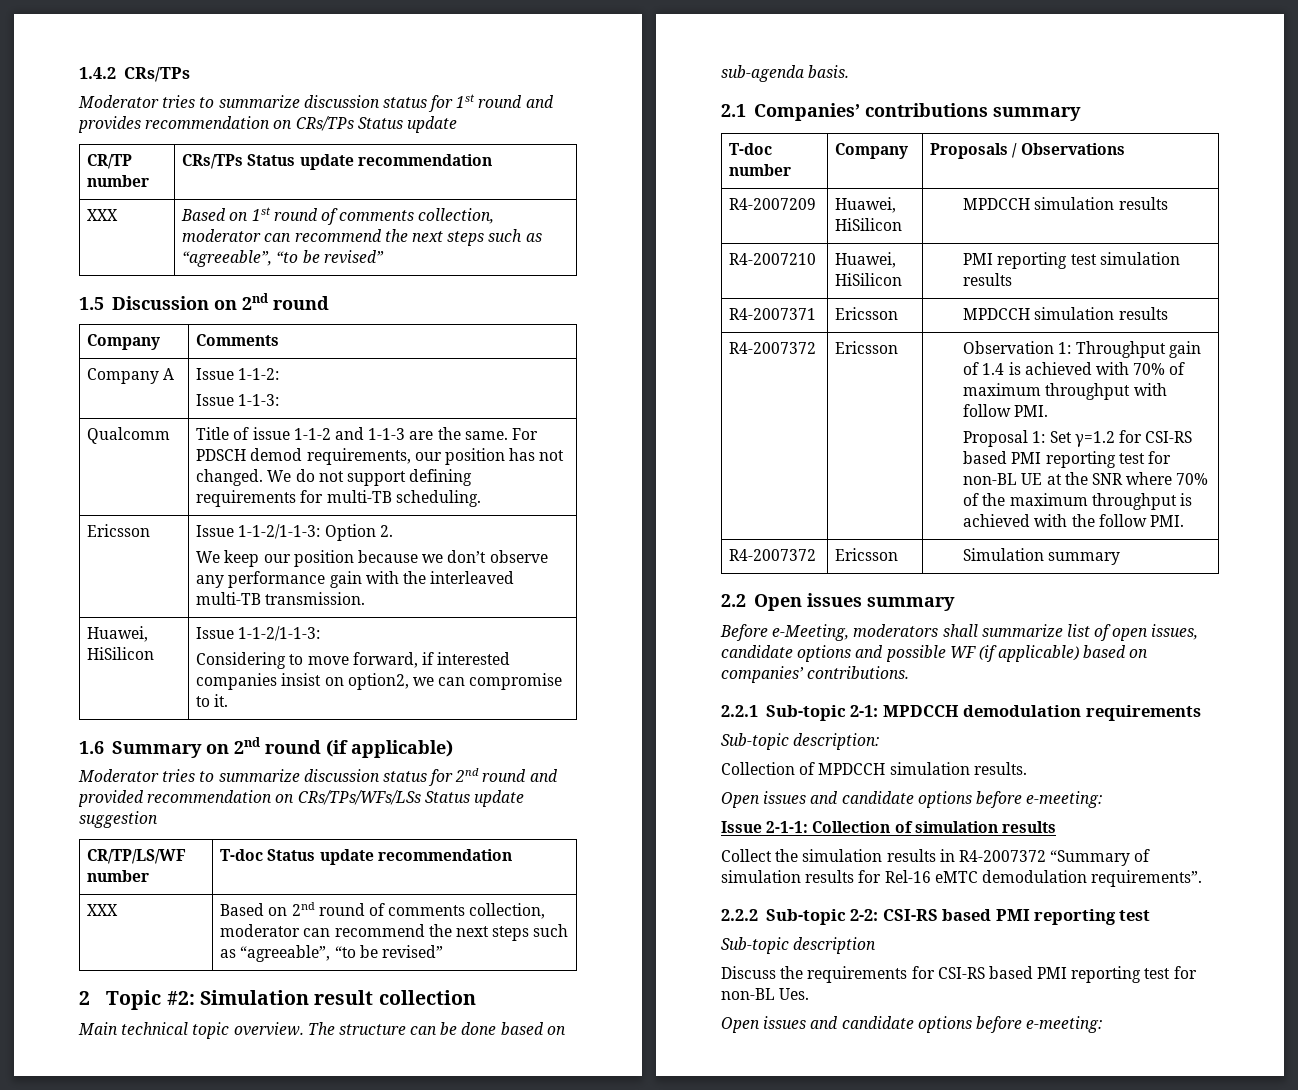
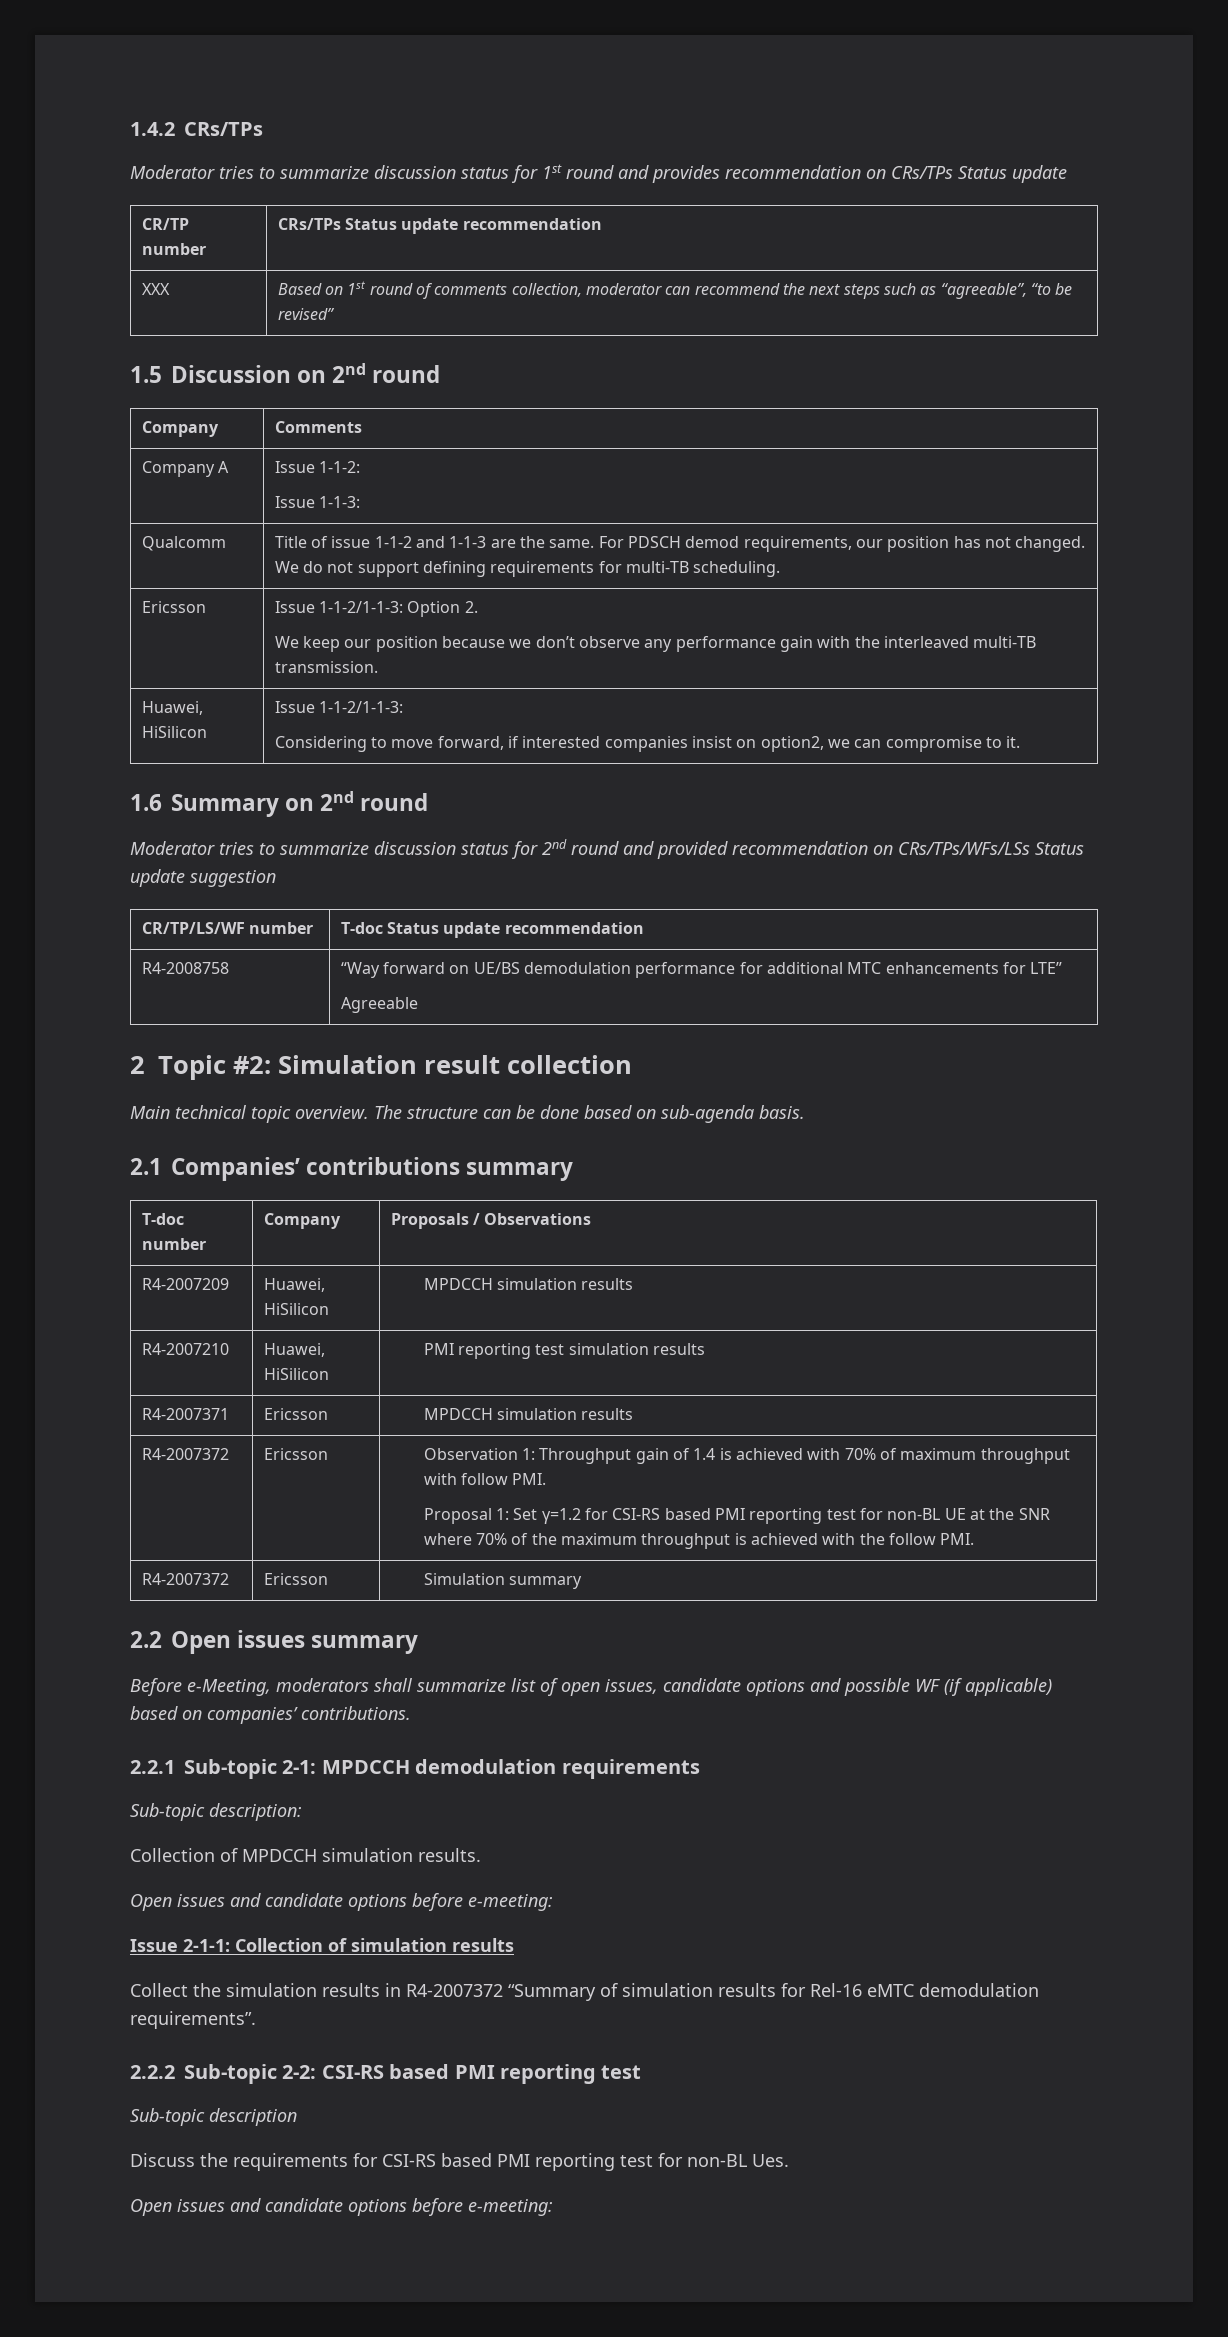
- 1.6 Summary on 2nd round (if applicable)
+ 1.6 Summary on 2nd round
- XXX | Based on 2nd round of comments collection, moderator can recommend the next steps such as “agreeable”, “to be revised”
+ R4-2008758 | “Way forward on UE/BS demodulation performance for additional MTC enhancements for LTE”
+ Agreeable

